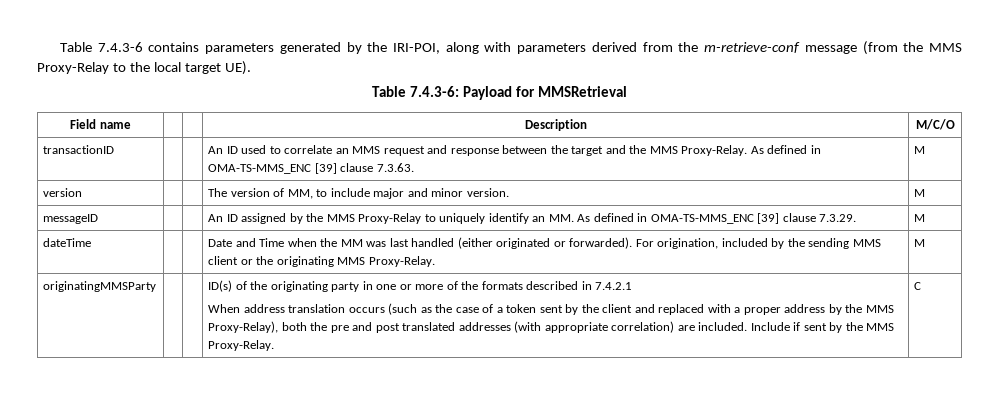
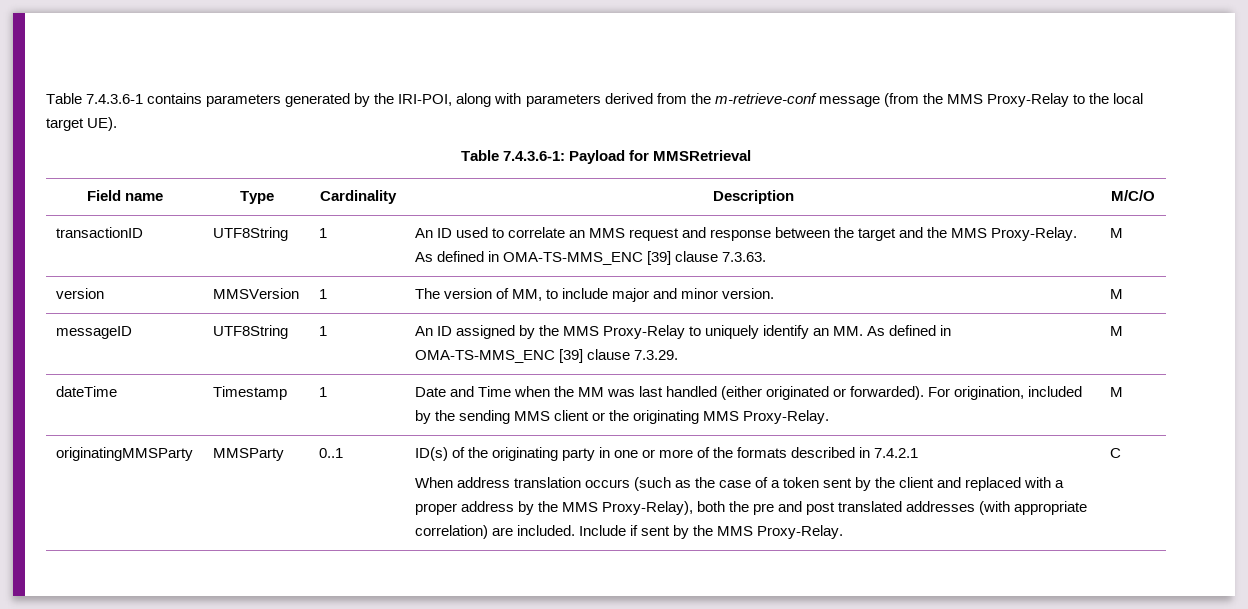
- Table 7.4.3-6 contains parameters generated by the IRI-POI, along with parameters derived from the m-retrieve-conf message (from the MMS Proxy-Relay to the local target UE).
+ Table 7.4.3.6-1 contains parameters generated by the IRI-POI, along with parameters derived from the m-retrieve-conf message (from the MMS Proxy-Relay to the local target UE).
- Table 7.4.3-6: Payload for MMSRetrieval
+ Table 7.4.3.6-1: Payload for MMSRetrieval
- Field name | | | Description | M/C/O
+ Field name | Type | Cardinality | Description | M/C/O
- transactionID | | | An ID used to correlate an MMS request and response between the target and the MMS Proxy-Relay. As defined in OMA-TS-MMS_ENC [39] clause 7.3.63. | M
+ transactionID | UTF8String | 1 | An ID used to correlate an MMS request and response between the target and the MMS Proxy-Relay. As defined in OMA-TS-MMS_ENC [39] clause 7.3.63. | M
- version | | | The version of MM, to include major and minor version. | M
+ version | MMSVersion | 1 | The version of MM, to include major and minor version. | M
- messageID | | | An ID assigned by the MMS Proxy-Relay to uniquely identify an MM. As defined in OMA-TS-MMS_ENC [39] clause 7.3.29. | M
+ messageID | UTF8String | 1 | An ID assigned by the MMS Proxy-Relay to uniquely identify an MM. As defined in OMA-TS-MMS_ENC [39] clause 7.3.29. | M
- dateTime | | | Date and Time when the MM was last handled (either originated or forwarded). For origination, included by the sending MMS client or the originating MMS Proxy-Relay. | M
+ dateTime | Timestamp | 1 | Date and Time when the MM was last handled (either originated or forwarded). For origination, included by the sending MMS client or the originating MMS Proxy-Relay. | M
+ MMSParty | 0..1

